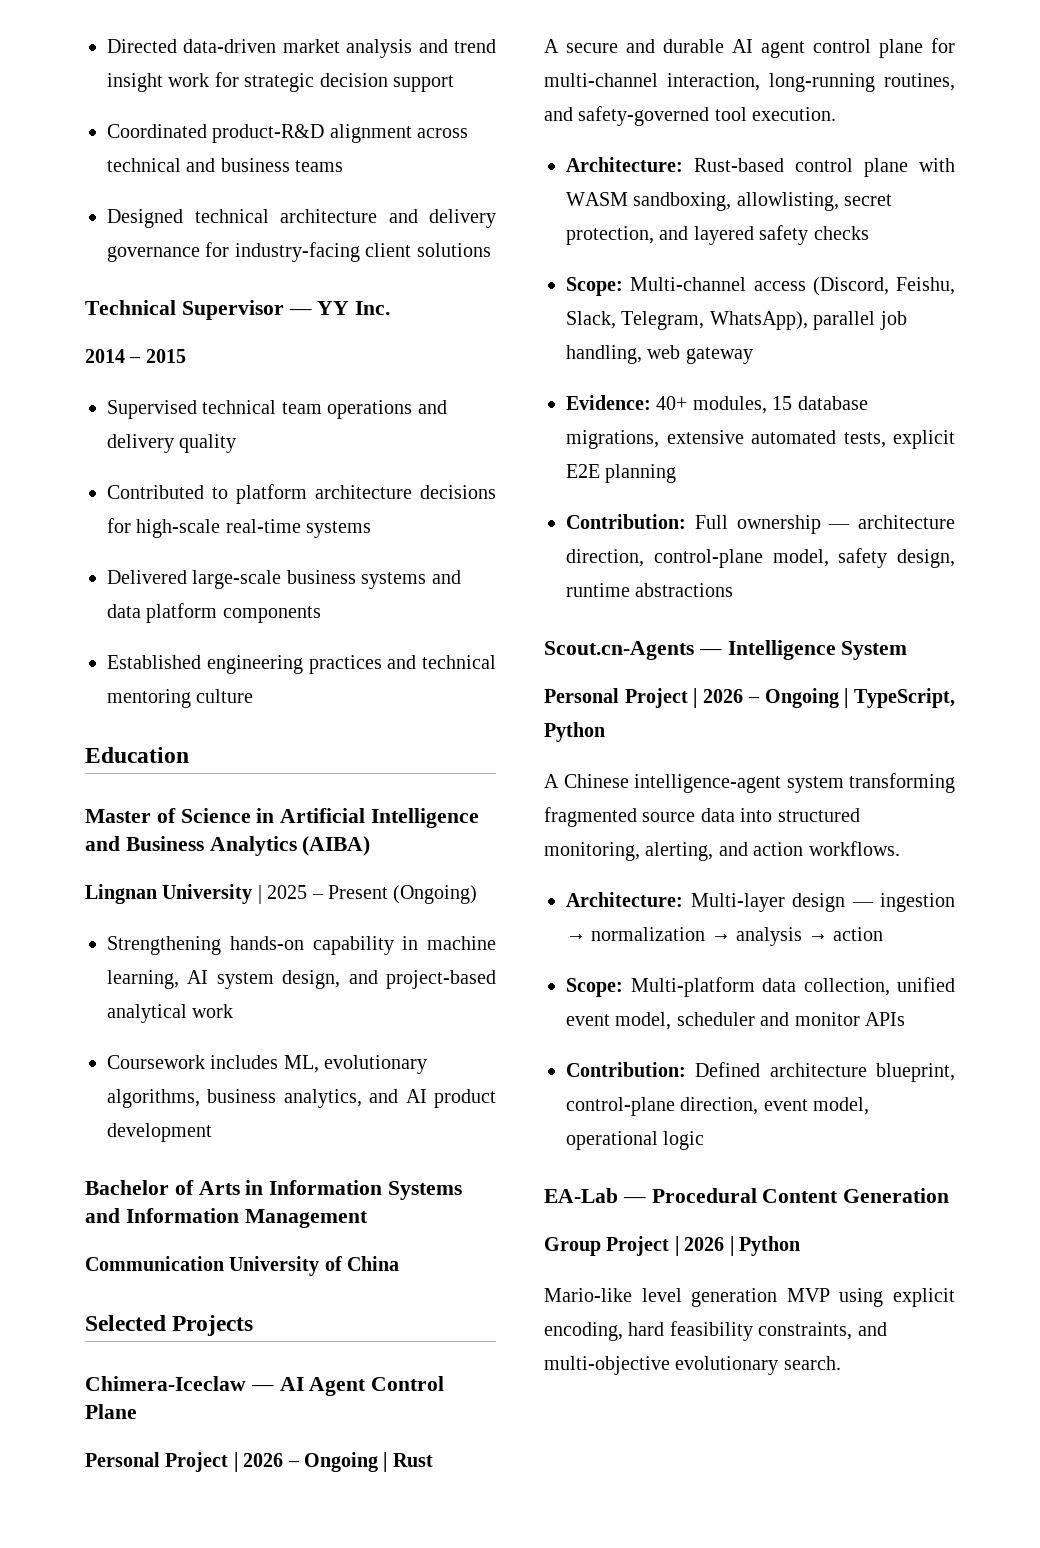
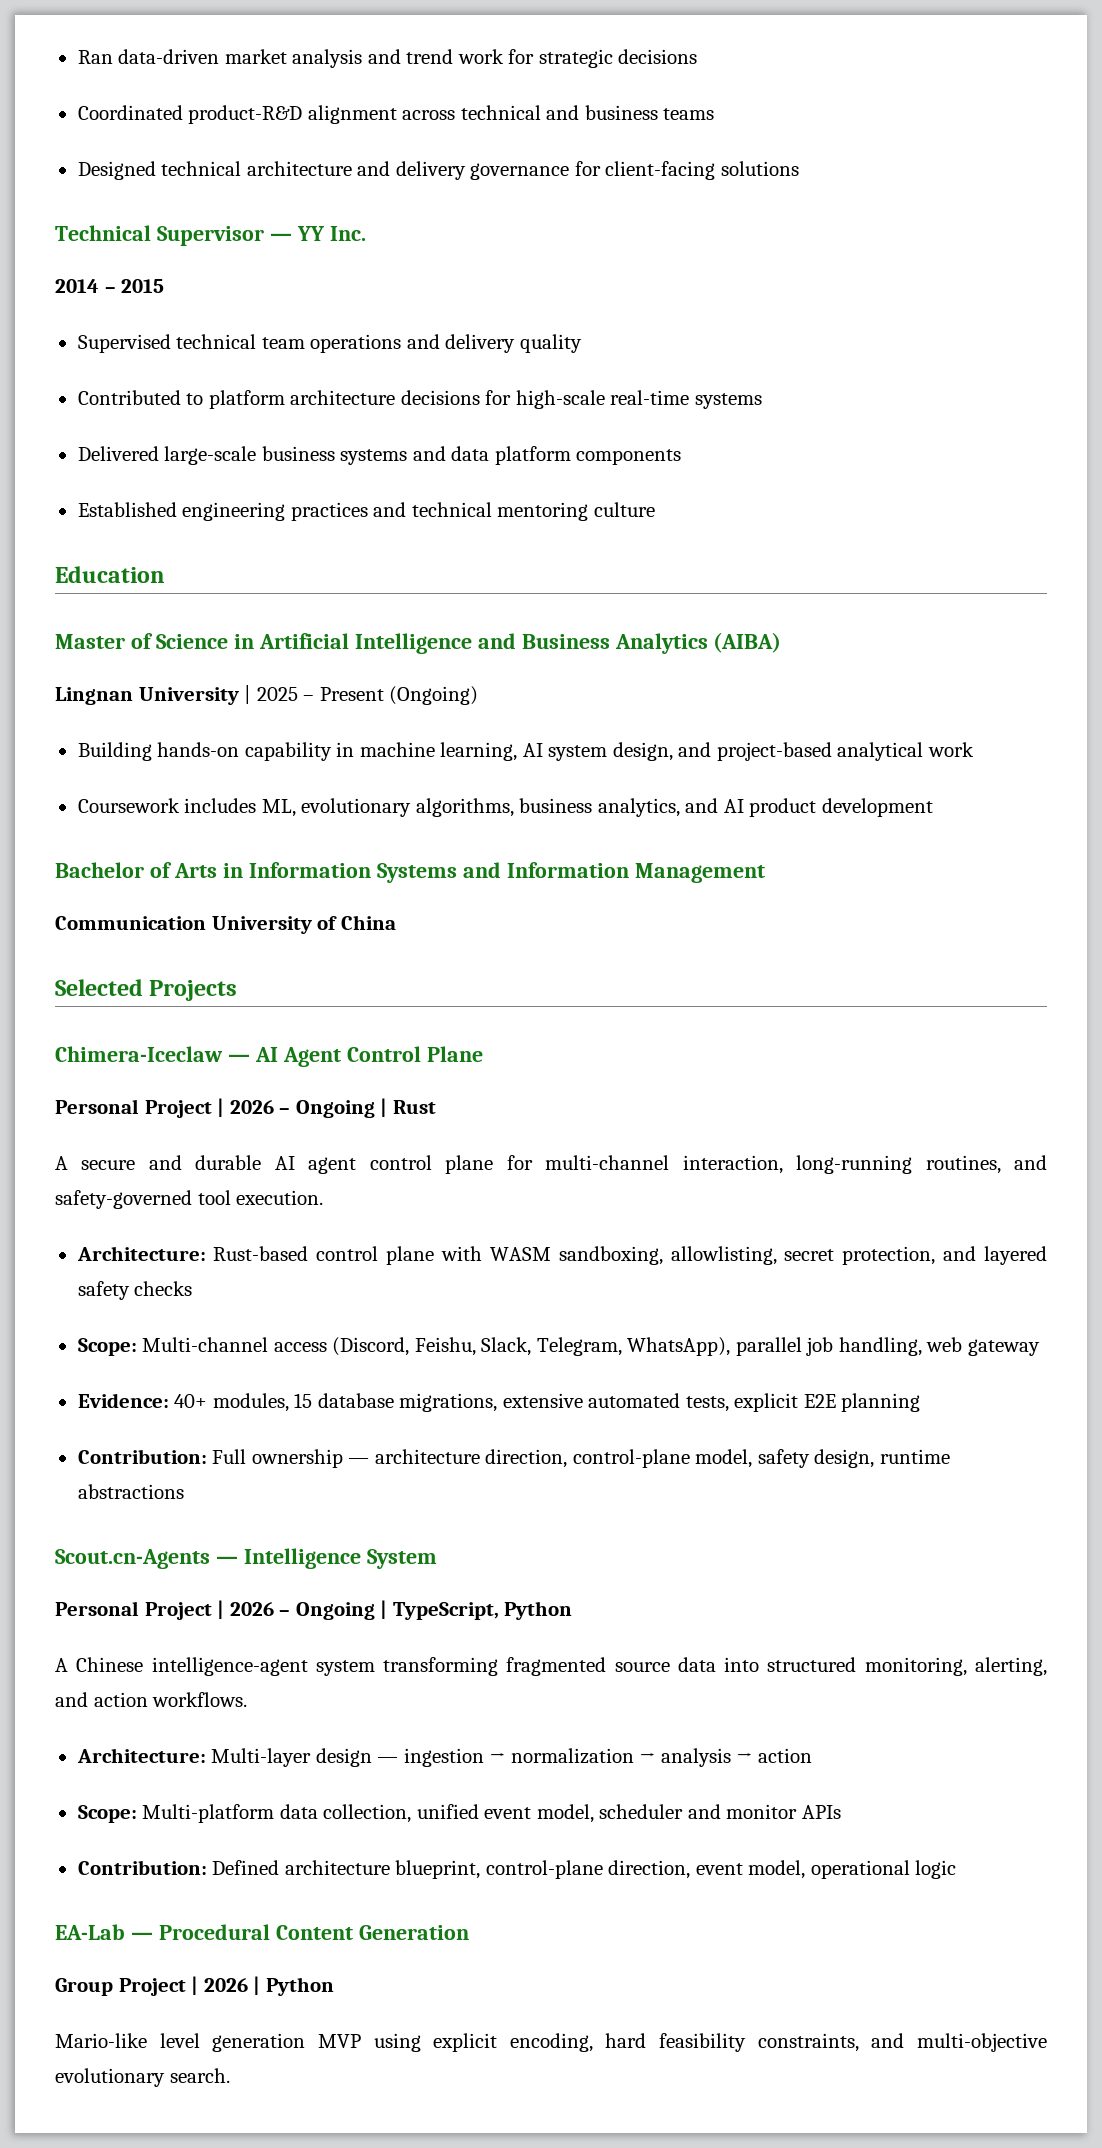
- Directed data-driven market analysis and trend insight work for strategic decision support
+ Ran data-driven market analysis and trend work for strategic decisions
- Designed technical architecture and delivery governance for industry-facing client solutions
+ Designed technical architecture and delivery governance for client-facing solutions
- Strengthening hands-on capability in machine learning, AI system design, and project-based analytical work
+ Building hands-on capability in machine learning, AI system design, and project-based analytical work

